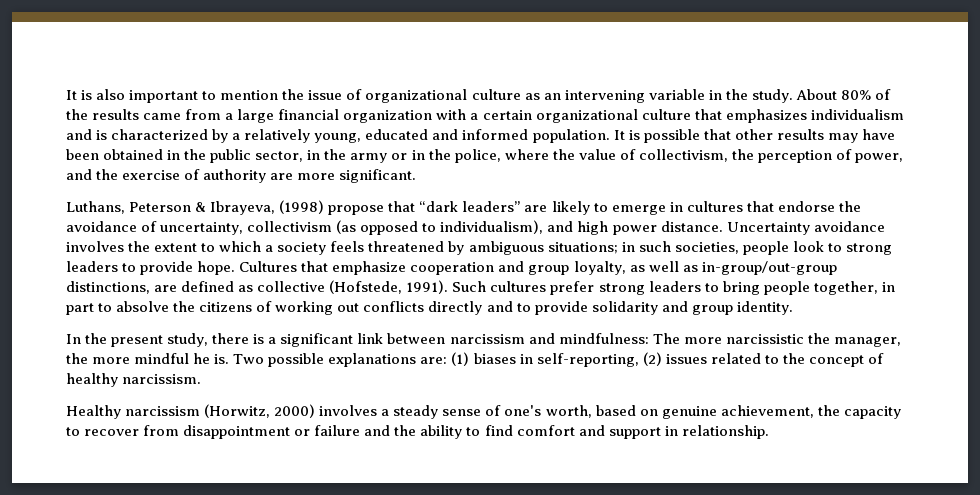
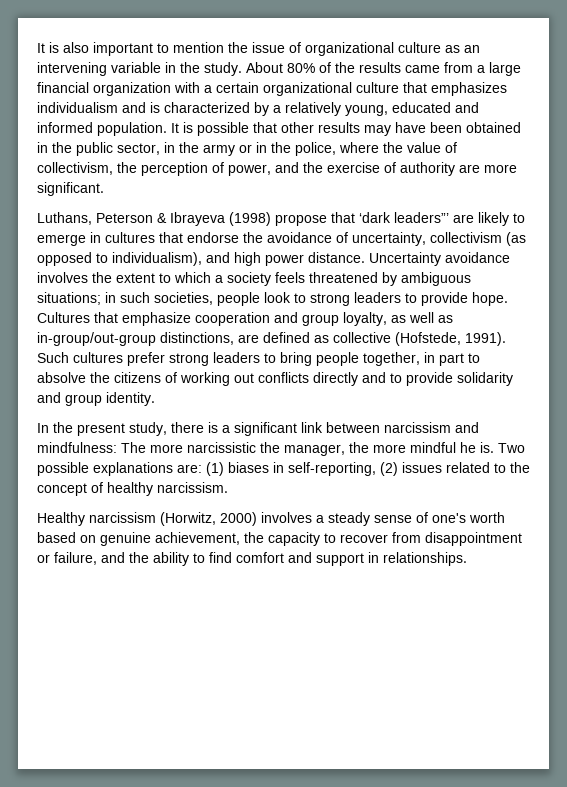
- Luthans, Peterson & Ibrayeva, (1998) propose that “dark leaders” are likely to emerge in cultures that endorse the avoidance of uncertainty, collectivism (as opposed to individualism), and high power distance.
+ Luthans, Peterson & Ibrayeva (1998) propose that ‘dark leaders”’ are likely to emerge in cultures that endorse the avoidance of uncertainty, collectivism (as opposed to individualism), and high power distance.
- Healthy narcissism (Horwitz, 2000) involves a steady sense of one's worth, based on genuine achievement, the capacity to recover from disappointment or failure and the ability to find comfort and support in relationship.
+ Healthy narcissism (Horwitz, 2000) involves a steady sense of one's worth based on genuine achievement, the capacity to recover from disappointment or failure, and the ability to find comfort and support in relationships.

